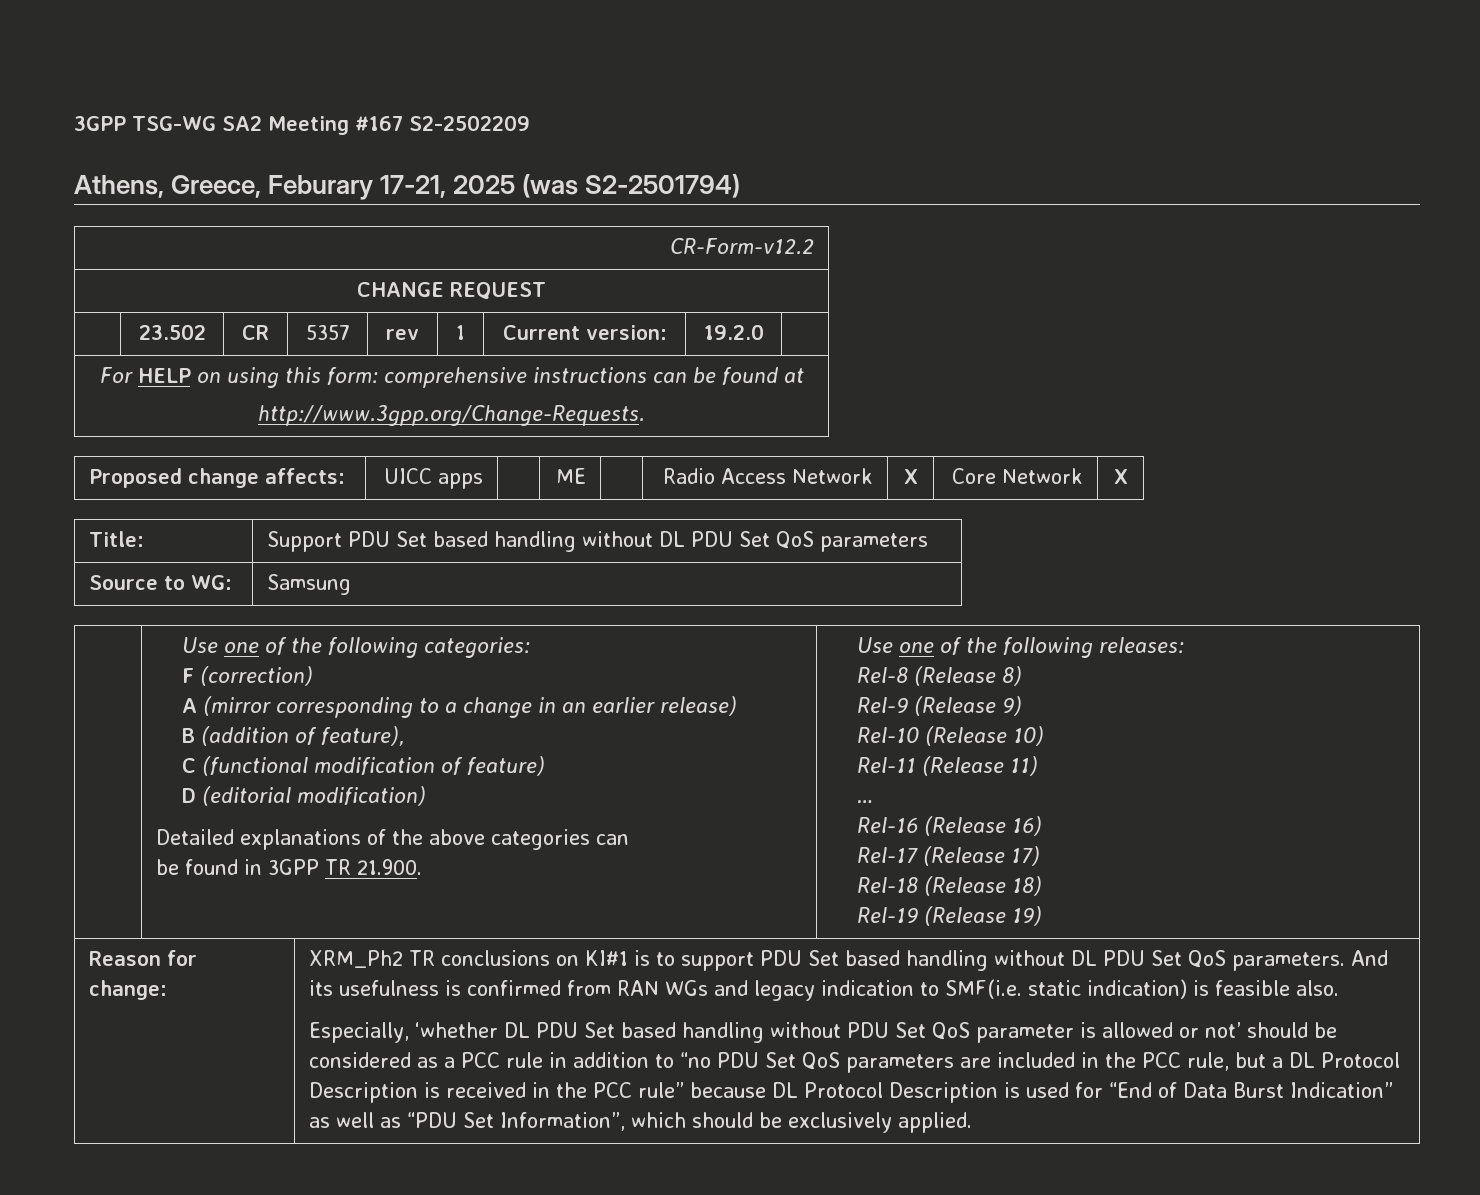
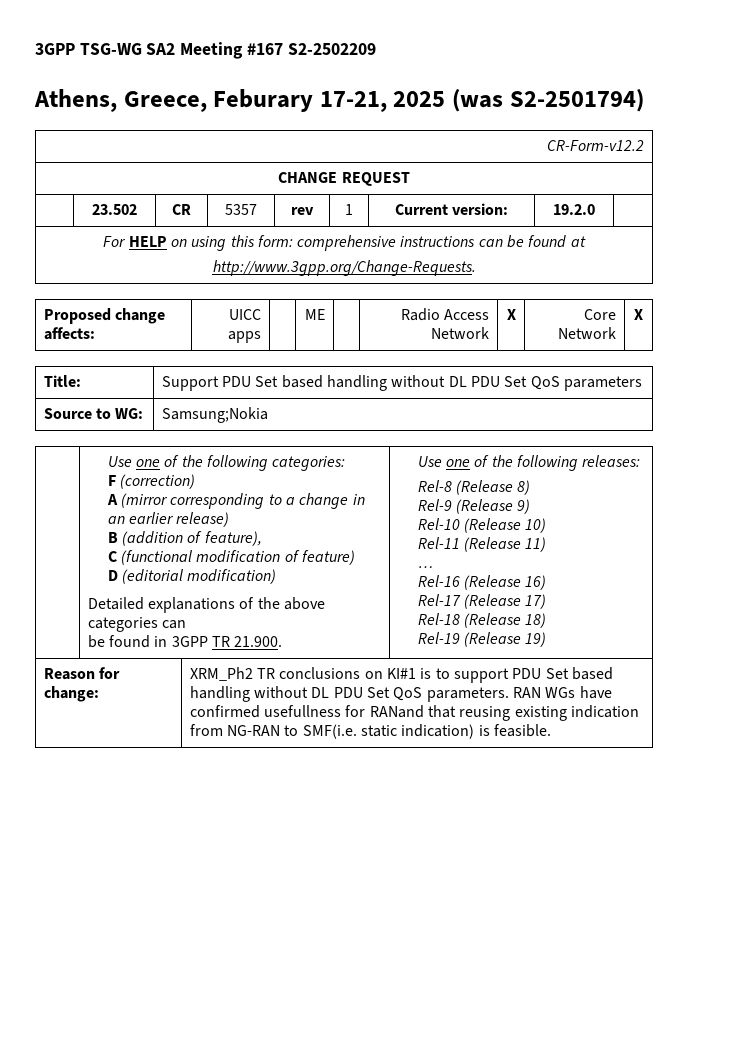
- Source to WG: | Samsung
+ Source to WG: | Samsung;Nokia
- And its usefulness is confirmed from RAN WGs and legacy indication to SMF(i.e. static indication) is feasible also.
- Especially, ‘whether DL PDU Set based handling without PDU Set QoS parameter is allowed or not’ should be considered as a PCC rule in addition to “no PDU Set QoS parameters are included in the PCC rule, but a DL Protocol Description is received in the PCC rule” because DL Protocol Description is used for “End of Data Burst Indication” as well as “PDU Set Information”, which should be exclusively applied.
+ RAN WGs have confirmed usefullness for RANand that reusing existing indication from NG-RAN to SMF(i.e. static indication) is feasible.

